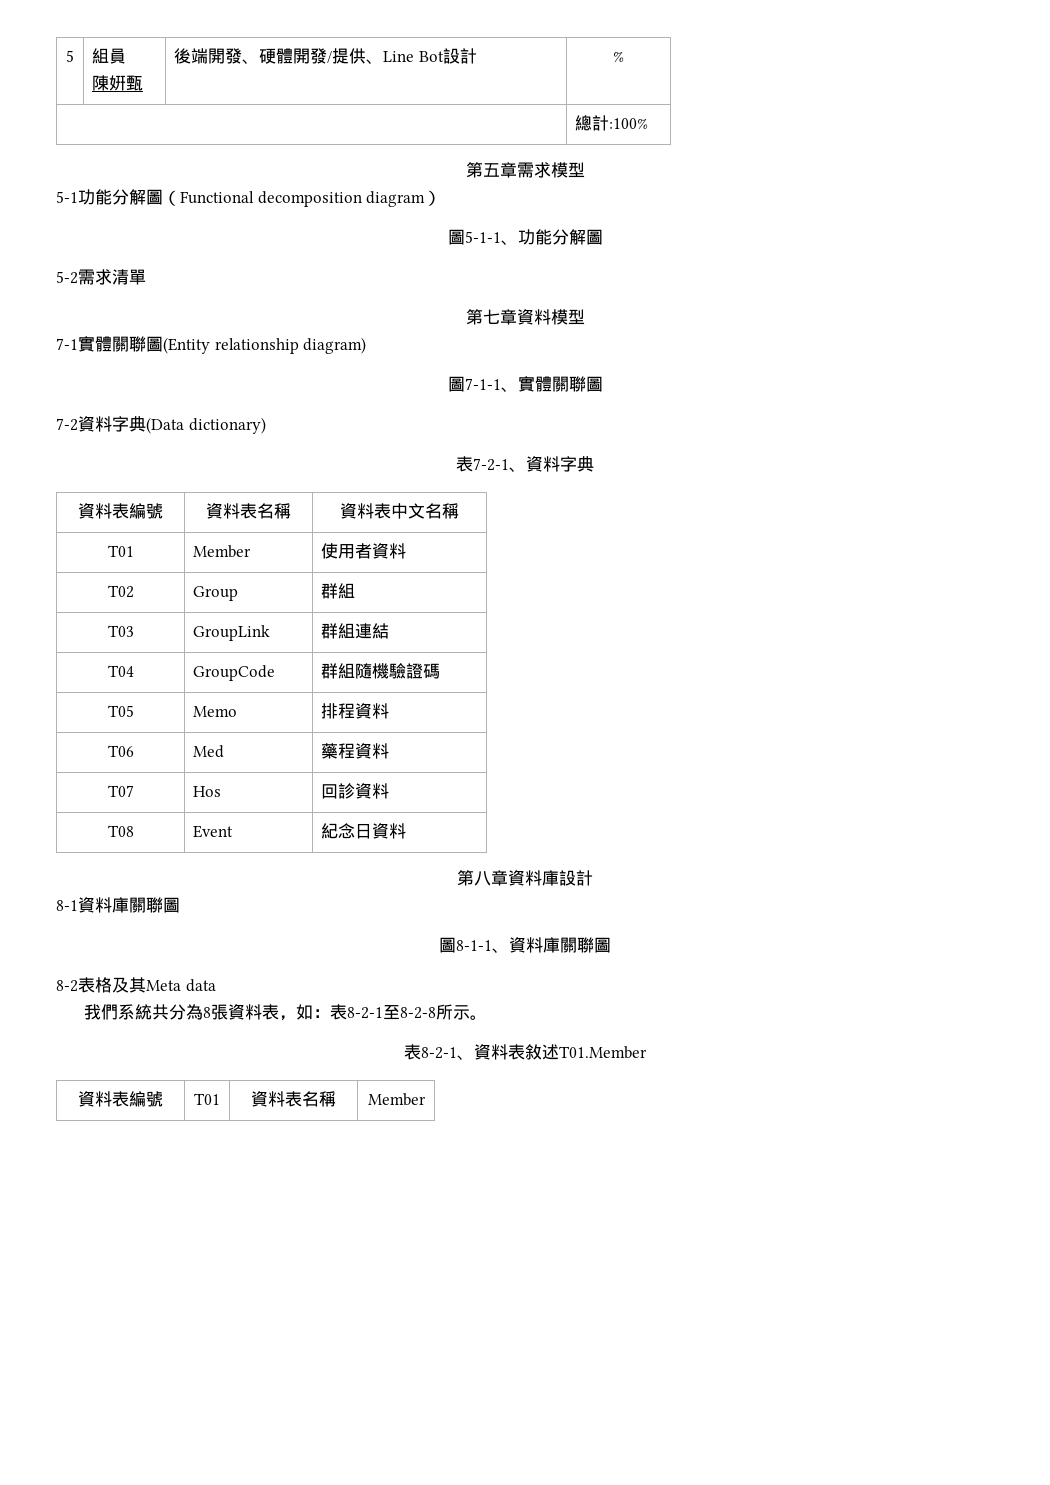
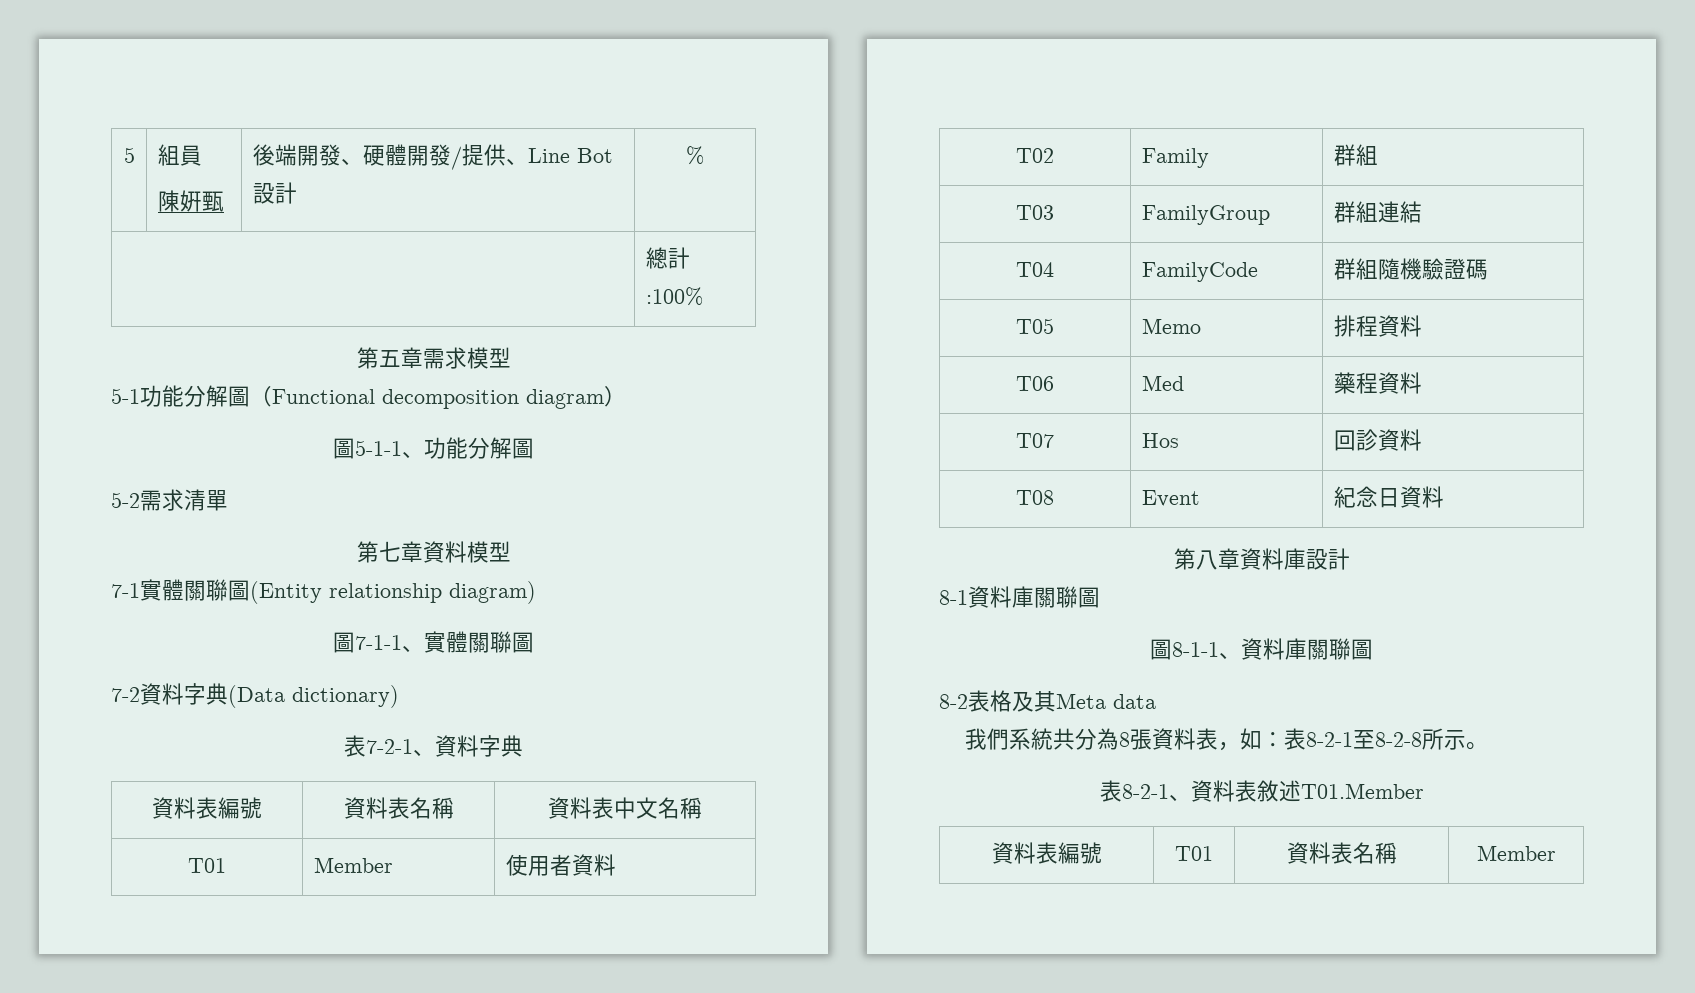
- T02 | Group | 群組
+ T02 | Family | 群組
- T03 | GroupLink | 群組連結
+ T03 | FamilyGroup | 群組連結
- T04 | GroupCode | 群組隨機驗證碼
+ T04 | FamilyCode | 群組隨機驗證碼

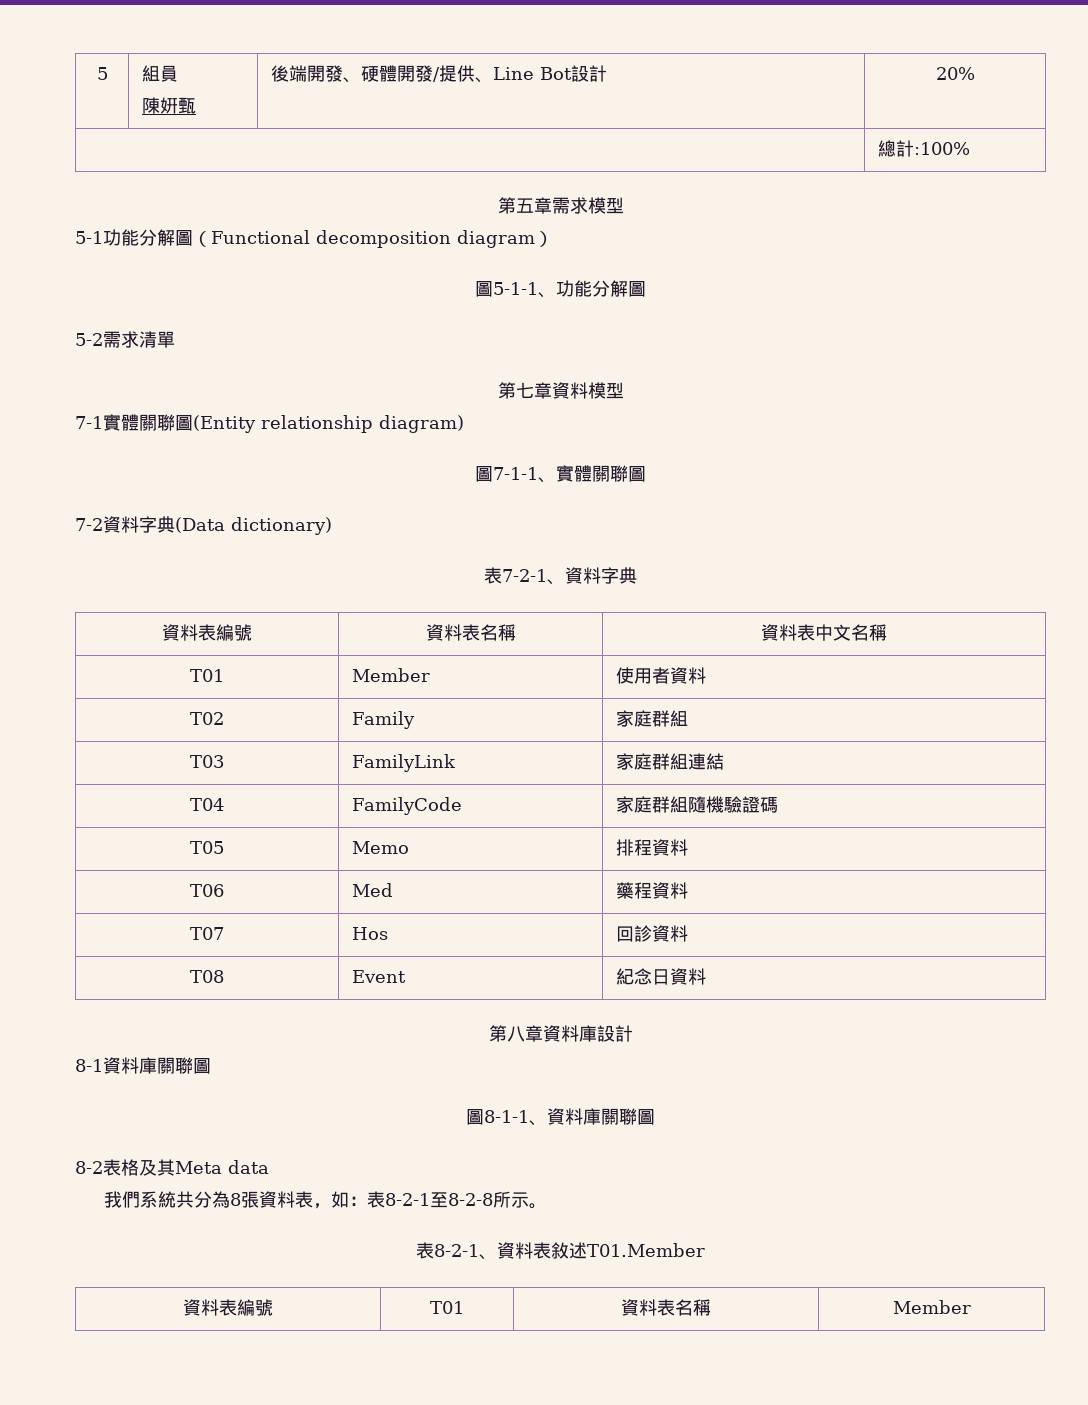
  5 | 組員
- 陳姸甄 | 後端開發、硬體開發/提供、Line Bot設計 | %
+ 陳姸甄 | 後端開發、硬體開發/提供、Line Bot設計 | 20%
- T02 | Family | 群組
+ T02 | Family | 家庭群組
- T03 | FamilyGroup | 群組連結
+ T03 | FamilyLink | 家庭群組連結
- T04 | FamilyCode | 群組隨機驗證碼
+ T04 | FamilyCode | 家庭群組隨機驗證碼

